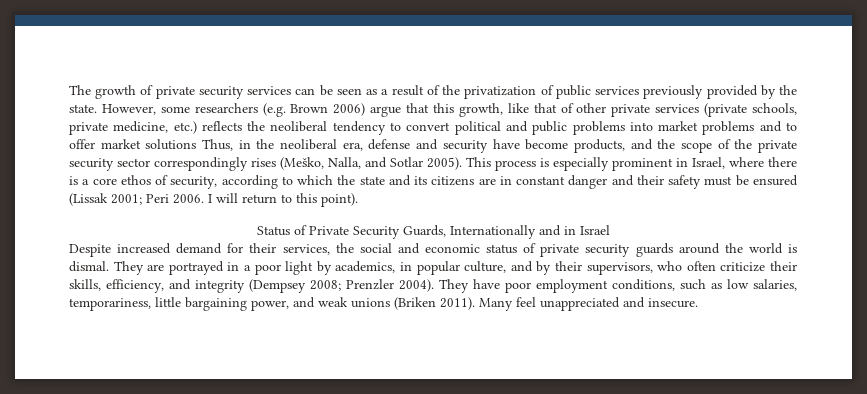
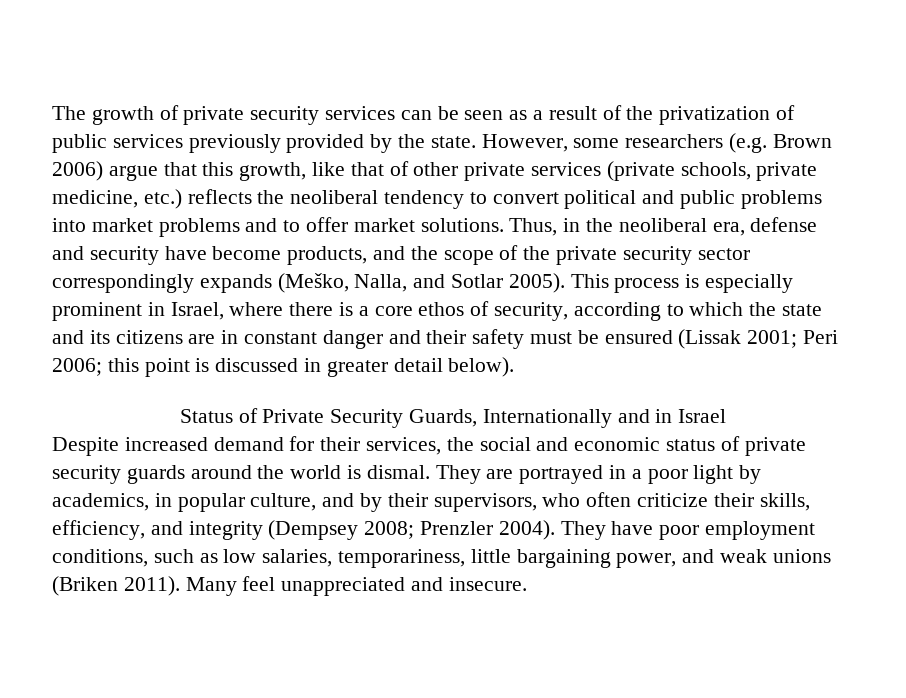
- However, some researchers (e.g. Brown 2006) argue that this growth, like that of other private services (private schools, private medicine, etc.) reflects the neoliberal tendency to convert political and public problems into market problems and to offer market solutions Thus, in the neoliberal era, defense and security have become products, and the scope of the private security sector correspondingly rises (Meško, Nalla, and Sotlar 2005).
+ However, some researchers (e.g. Brown 2006) argue that this growth, like that of other private services (private schools, private medicine, etc.) reflects the neoliberal tendency to convert political and public problems into market problems and to offer market solutions. Thus, in the neoliberal era, defense and security have become products, and the scope of the private security sector correspondingly expands (Meško, Nalla, and Sotlar 2005).
- This process is especially prominent in Israel, where there is a core ethos of security, according to which the state and its citizens are in constant danger and their safety must be ensured (Lissak 2001; Peri 2006. I will return to this point).
+ This process is especially prominent in Israel, where there is a core ethos of security, according to which the state and its citizens are in constant danger and their safety must be ensured (Lissak 2001; Peri 2006; this point is discussed in greater detail below).

